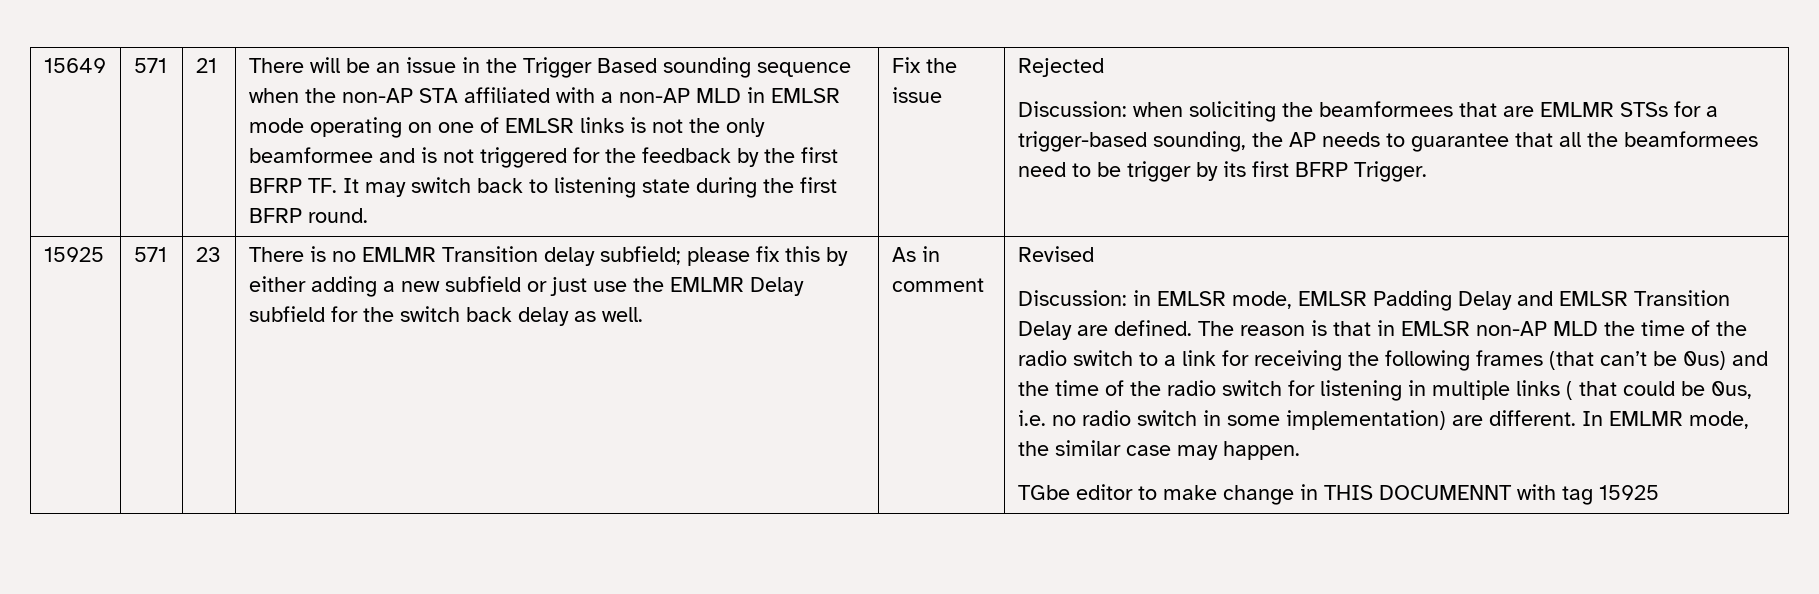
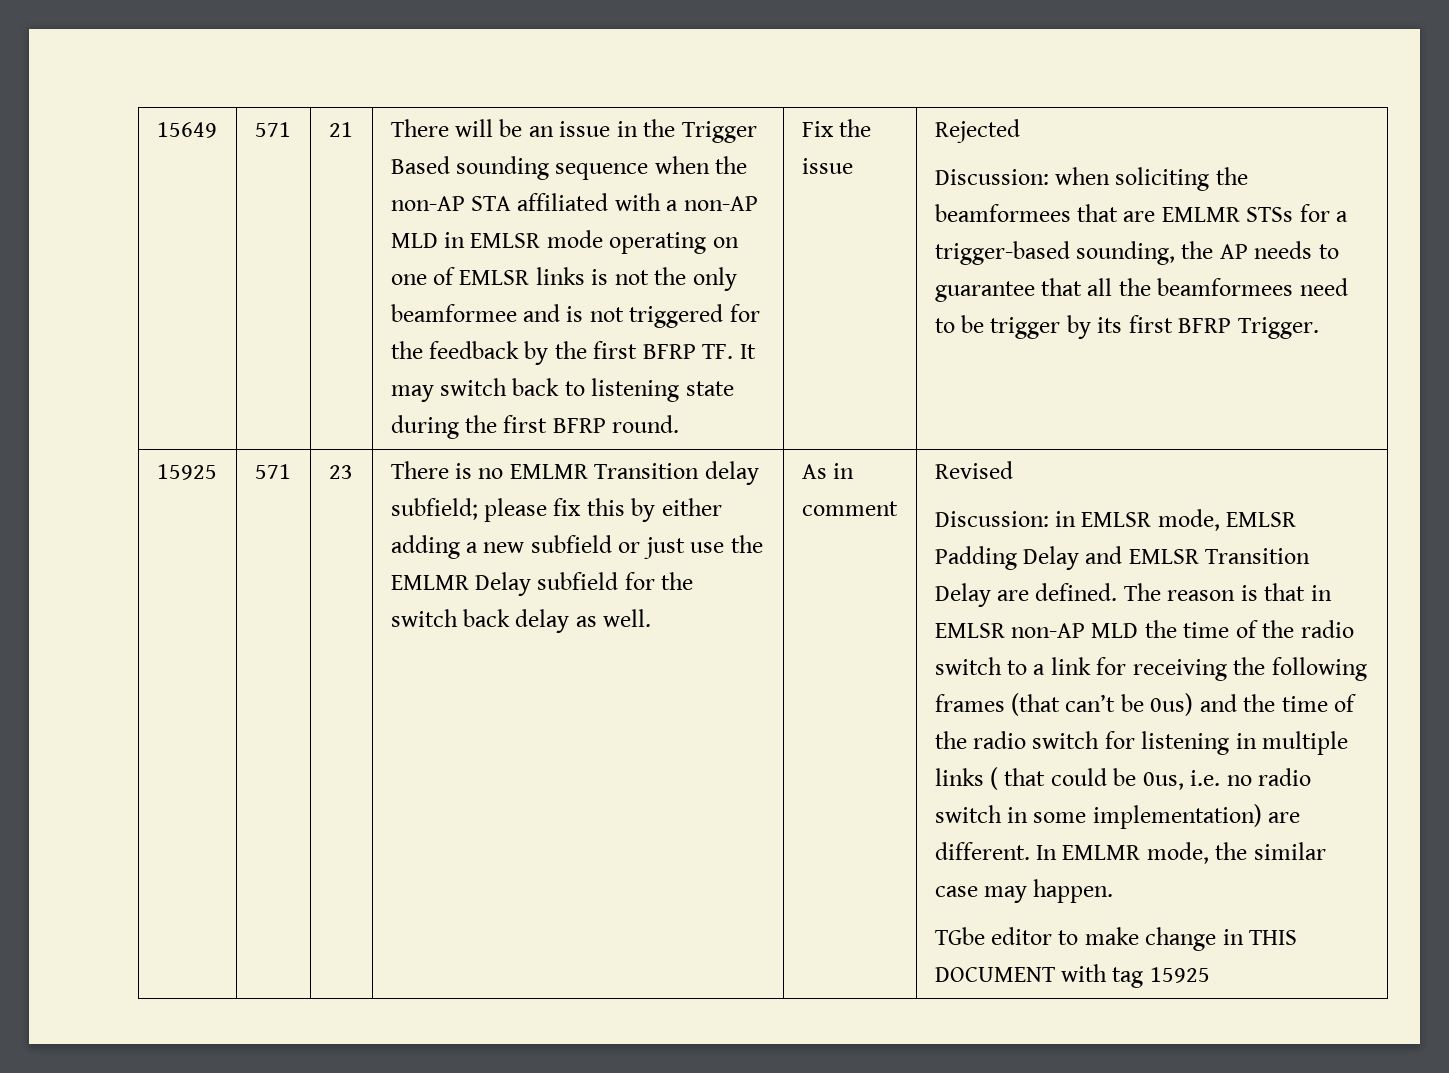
- TGbe editor to make change in THIS DOCUMENNT with tag 15925
+ TGbe editor to make change in THIS DOCUMENT with tag 15925

